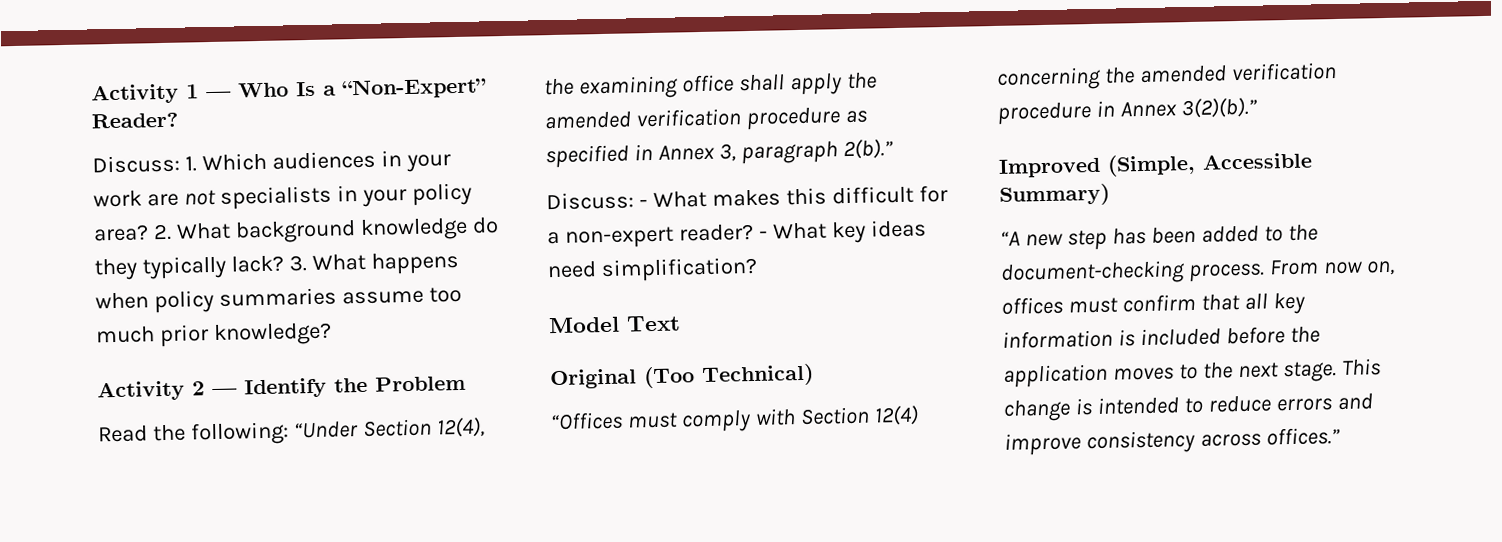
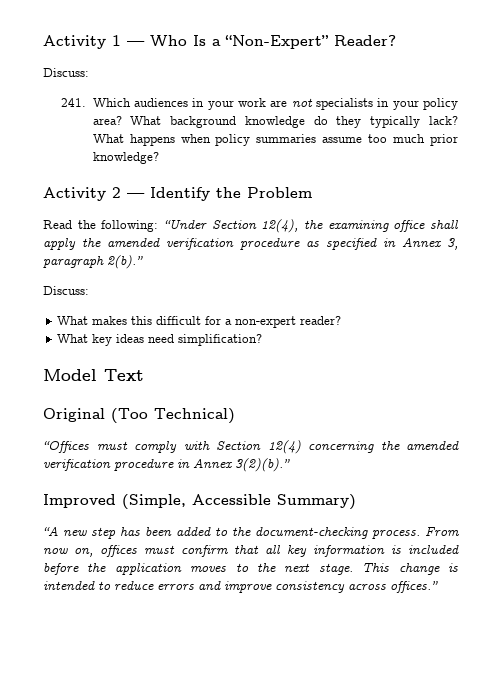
  Activity 1 — Who Is a “Non-Expert” Reader?
- Discuss: 1. Which audiences in your work are not specialists in your policy area?
+ Discuss:
+ 241. Which audiences in your work are not specialists in your policy area?
- 2. What background knowledge do they typically lack?
+ What background knowledge do they typically lack?
- 3. What happens when policy summaries assume too much prior knowledge?
+ What happens when policy summaries assume too much prior knowledge?
  Read the following: “Under Section 12(4), the examining office shall apply the amended verification procedure as specified in Annex 3, paragraph 2(b).”
- Discuss: - What makes this difficult for a non-expert reader? - What key ideas need simplification?
+ Discuss:
+ What makes this difficult for a non-expert reader?
+ What key ideas need simplification?

